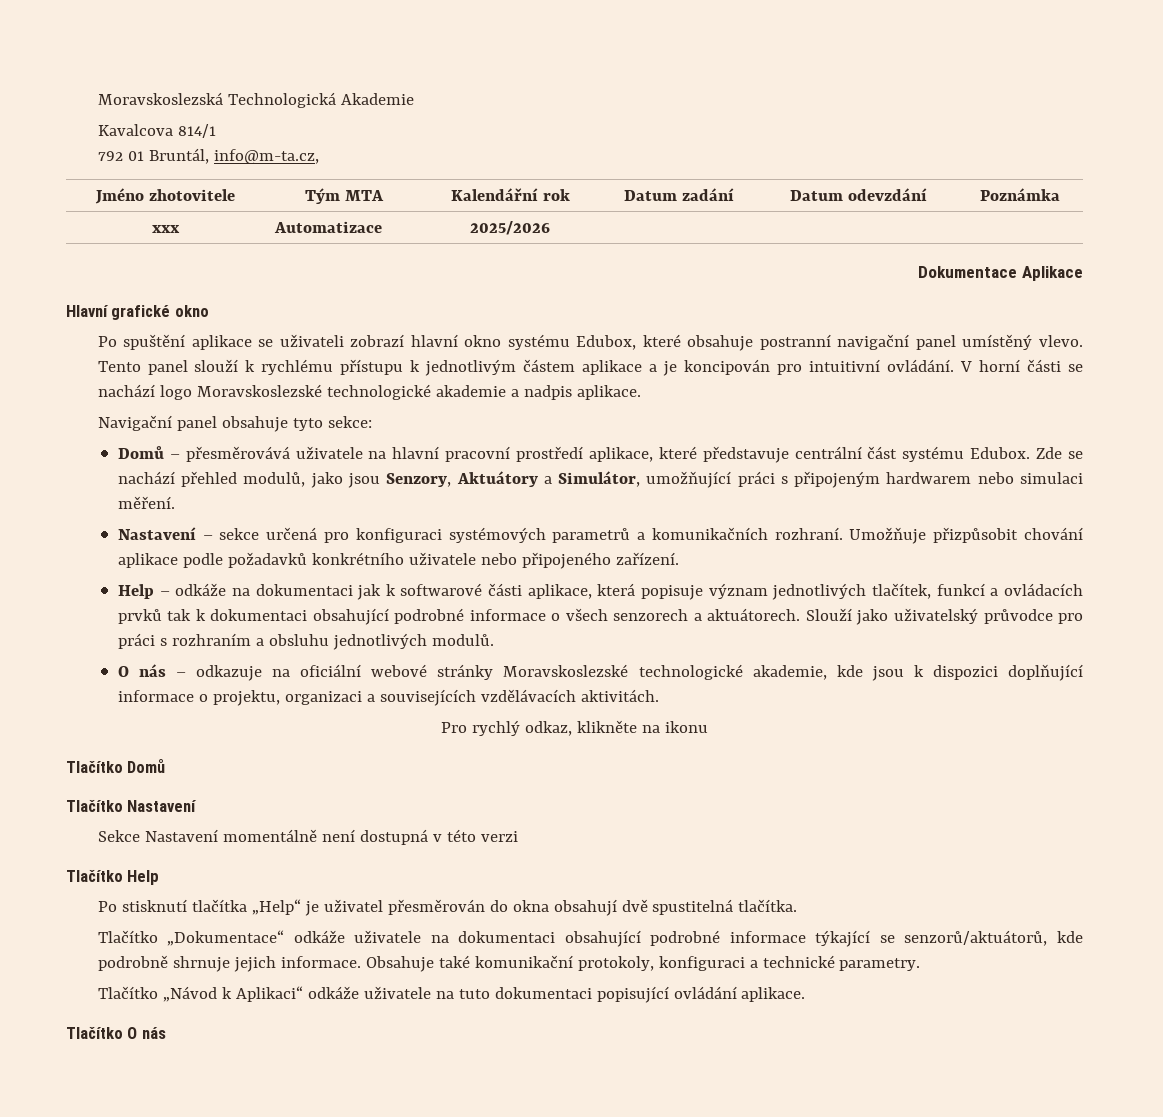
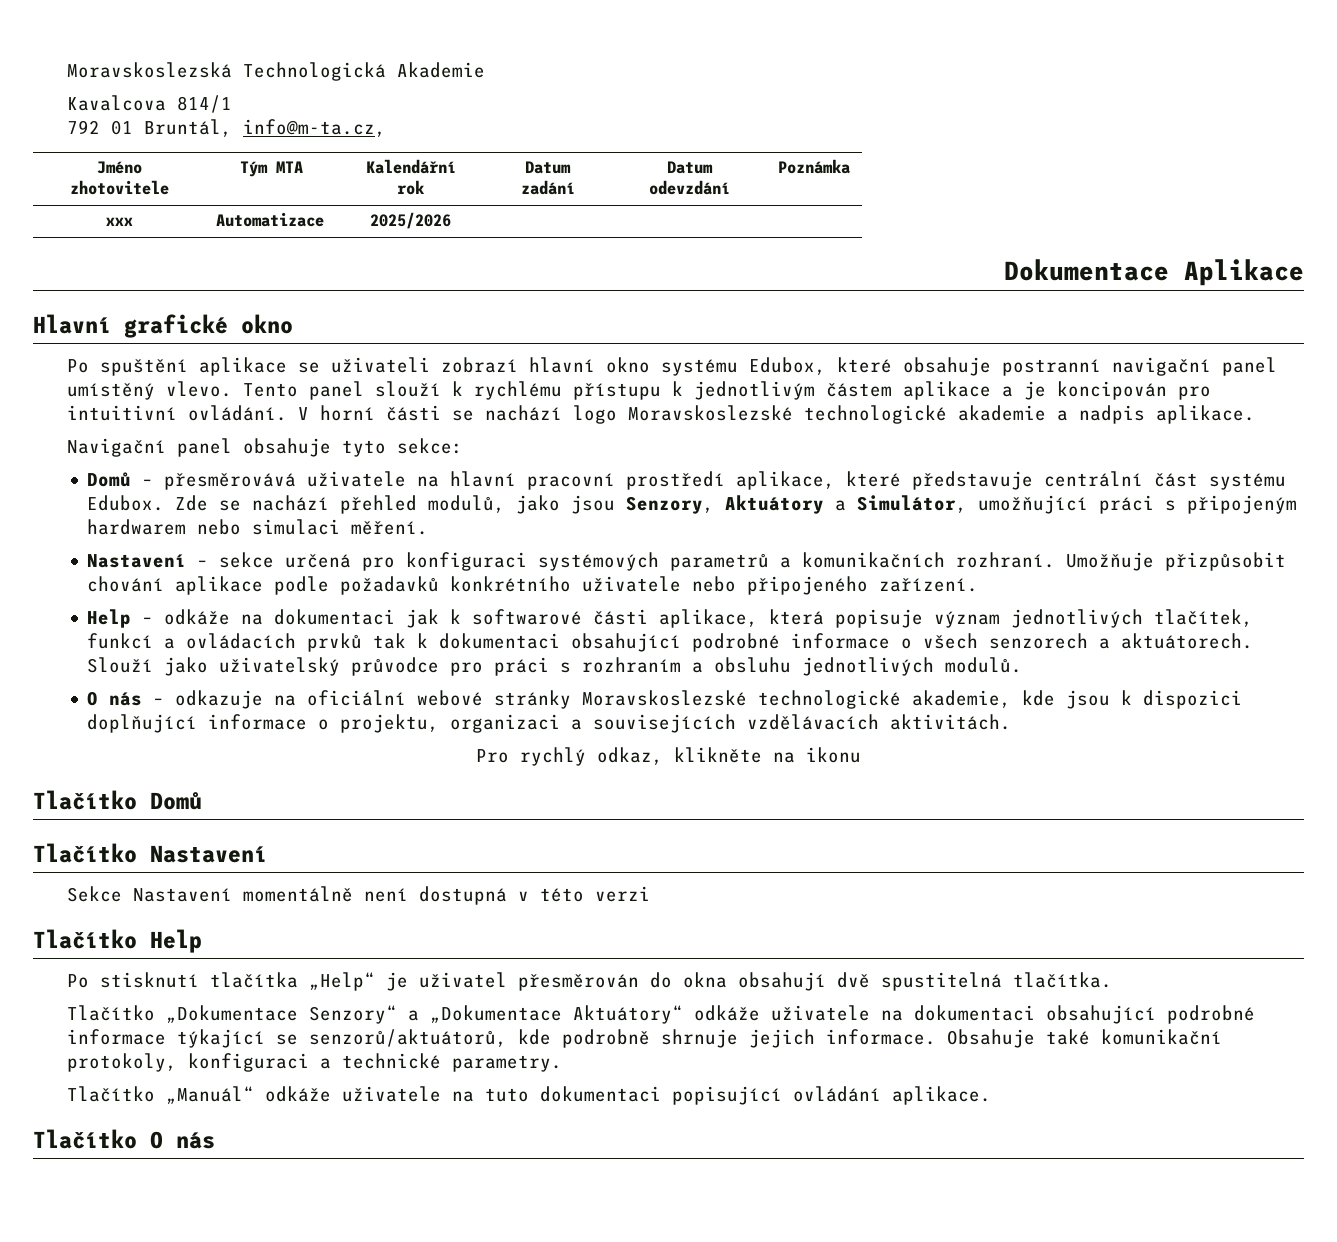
- Tlačítko „Dokumentace“ odkáže uživatele na dokumentaci obsahující podrobné informace týkající se senzorů/aktuátorů, kde podrobně shrnuje jejich informace.
+ Tlačítko „Dokumentace Senzory“ a „Dokumentace Aktuátory“ odkáže uživatele na dokumentaci obsahující podrobné informace týkající se senzorů/aktuátorů, kde podrobně shrnuje jejich informace.
- Tlačítko „Návod k Aplikaci“ odkáže uživatele na tuto dokumentaci popisující ovládání aplikace.
+ Tlačítko „Manuál“ odkáže uživatele na tuto dokumentaci popisující ovládání aplikace.

